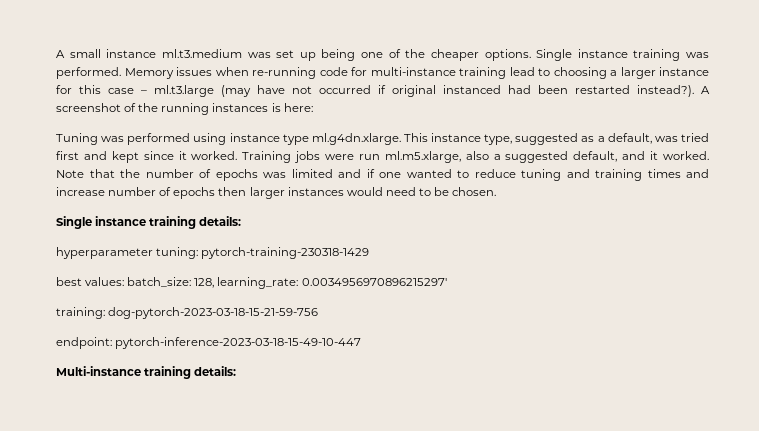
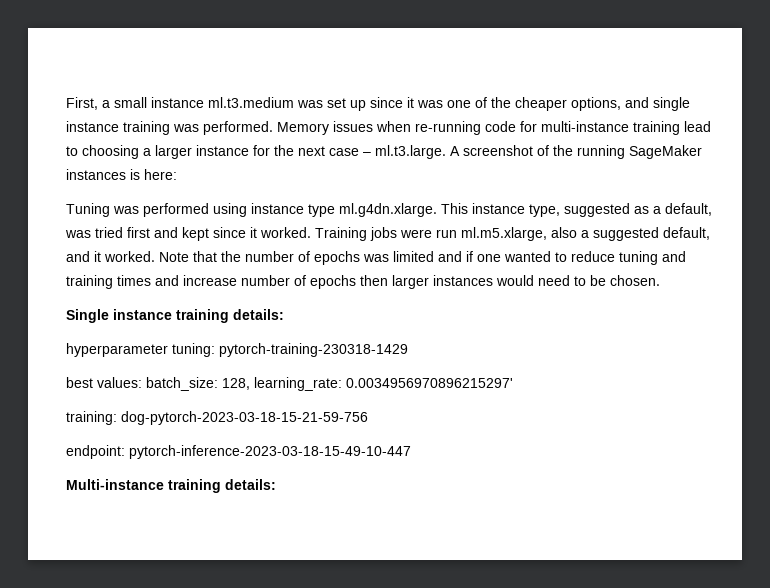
- A small instance ml.t3.medium was set up being one of the cheaper options. Single instance training was performed.
+ First, a small instance ml.t3.medium was set up since it was one of the cheaper options, and single instance training was performed.
- Memory issues when re-running code for multi-instance training lead to choosing a larger instance for this case – ml.t3.large (may have not occurred if original instanced had been restarted instead?). A screenshot of the running instances is here:
+ Memory issues when re-running code for multi-instance training lead to choosing a larger instance for the next case – ml.t3.large. A screenshot of the running SageMaker instances is here:

